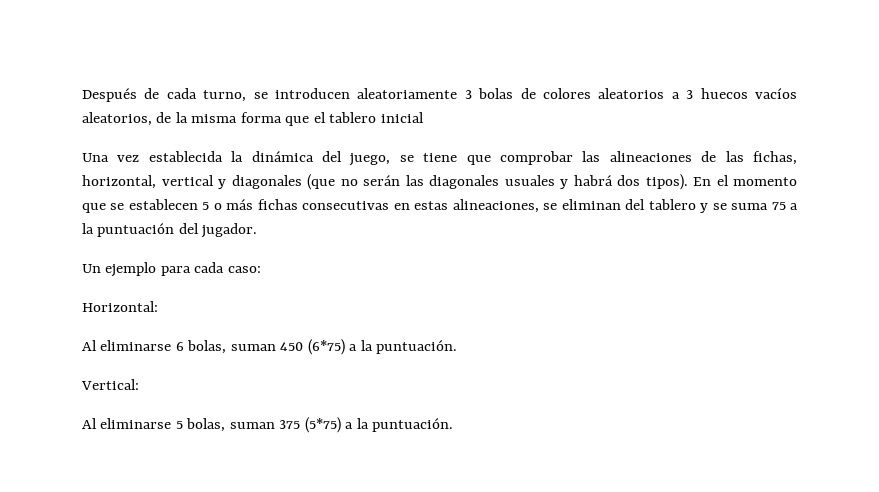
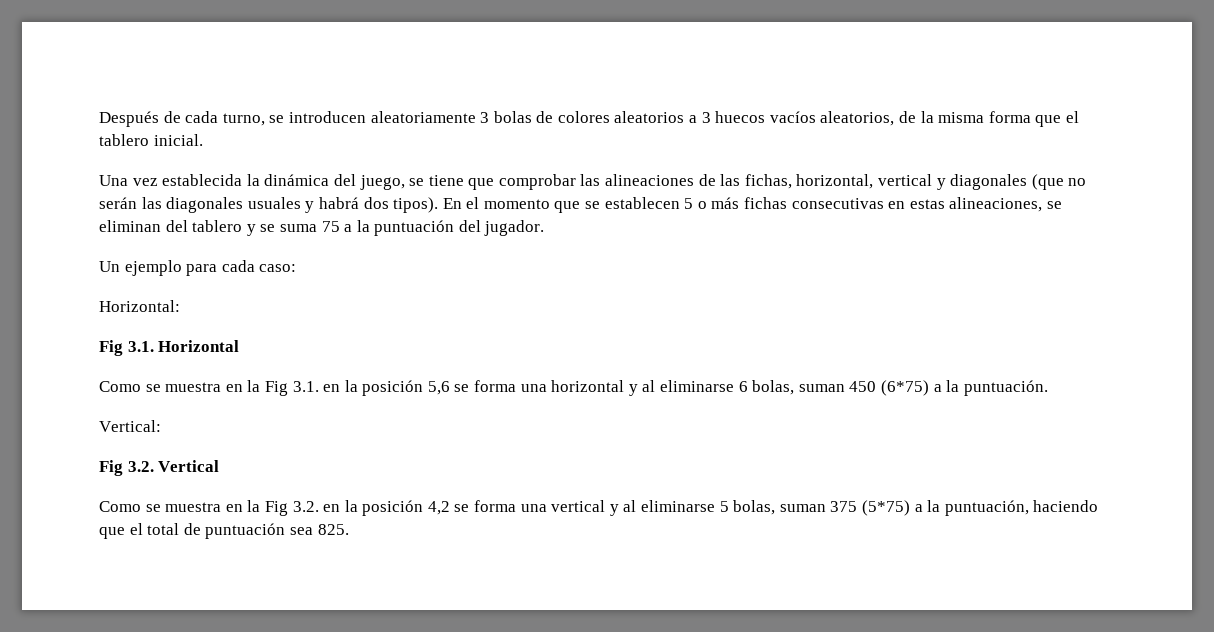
- Después de cada turno, se introducen aleatoriamente 3 bolas de colores aleatorios a 3 huecos vacíos aleatorios, de la misma forma que el tablero inicial
+ Después de cada turno, se introducen aleatoriamente 3 bolas de colores aleatorios a 3 huecos vacíos aleatorios, de la misma forma que el tablero inicial.
- Al eliminarse 6 bolas, suman 450 (6*75) a la puntuación.
+ Fig 3.1. Horizontal
+ Como se muestra en la Fig 3.1. en la posición 5,6 se forma una horizontal y al eliminarse 6 bolas, suman 450 (6*75) a la puntuación.
- Al eliminarse 5 bolas, suman 375 (5*75) a la puntuación.
+ Fig 3.2. Vertical
+ Como se muestra en la Fig 3.2. en la posición 4,2 se forma una vertical y al eliminarse 5 bolas, suman 375 (5*75) a la puntuación, haciendo que el total de puntuación sea 825.

